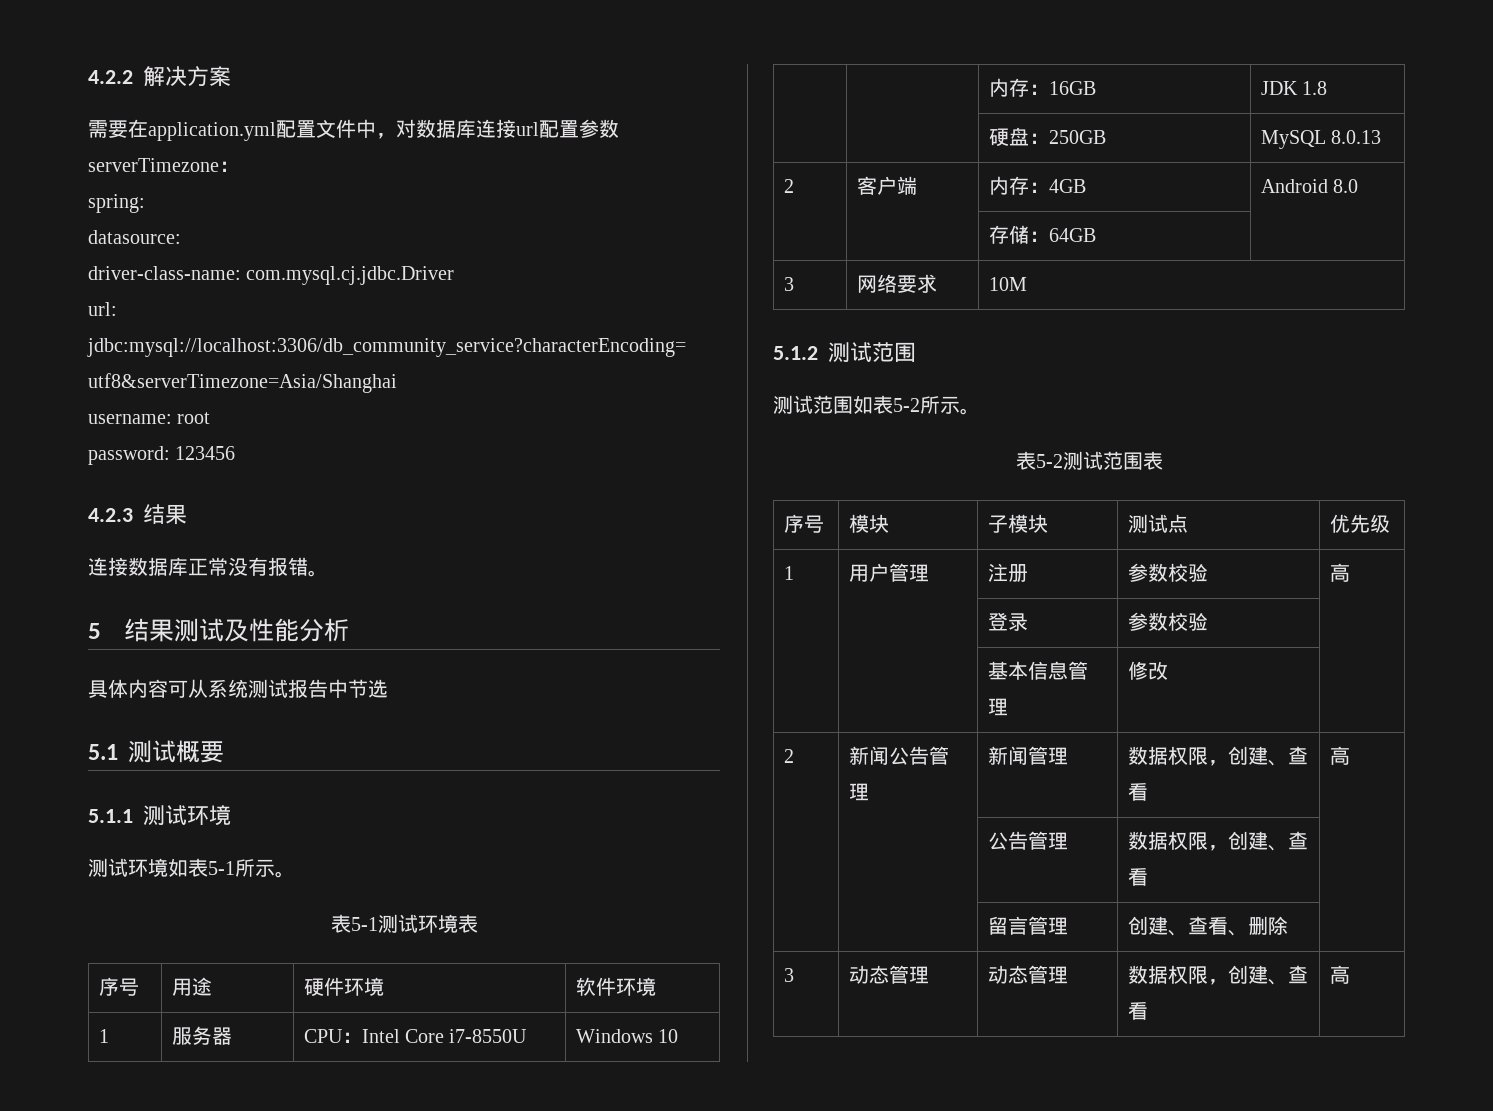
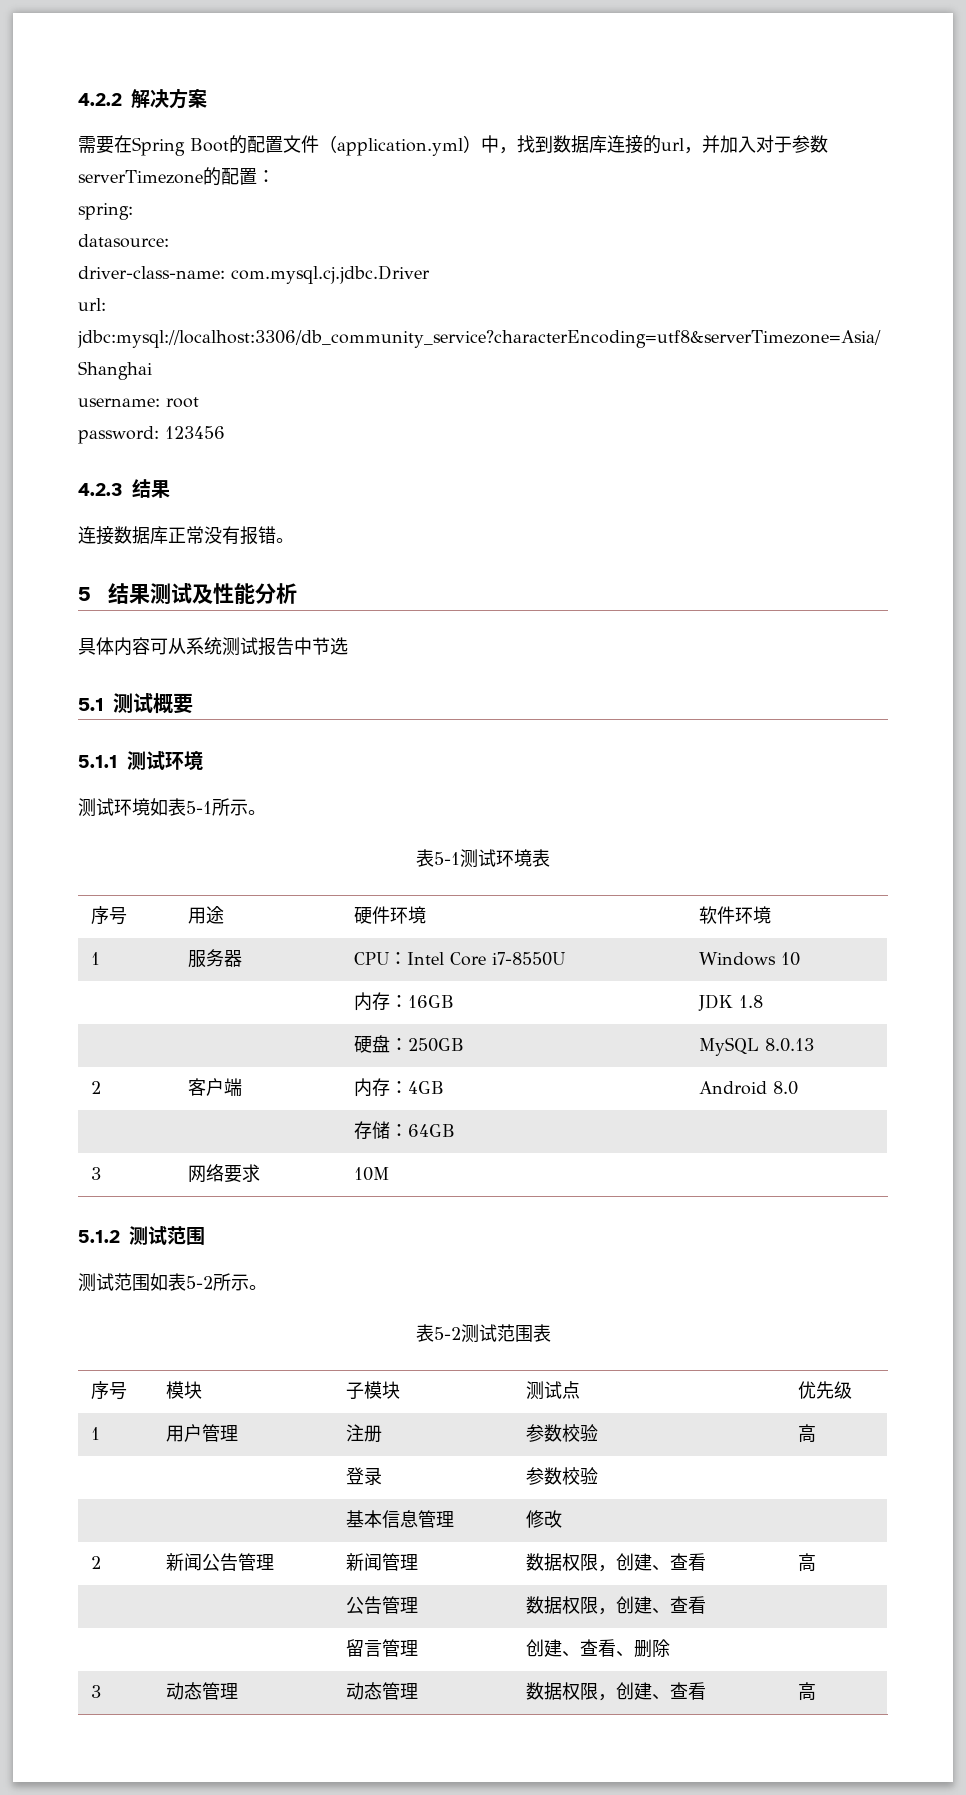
- 需要在application.yml配置文件中，对数据库连接url配置参数serverTimezone：
+ 需要在Spring Boot的配置文件（application.yml）中，找到数据库连接的url，并加入对于参数serverTimezone的配置：

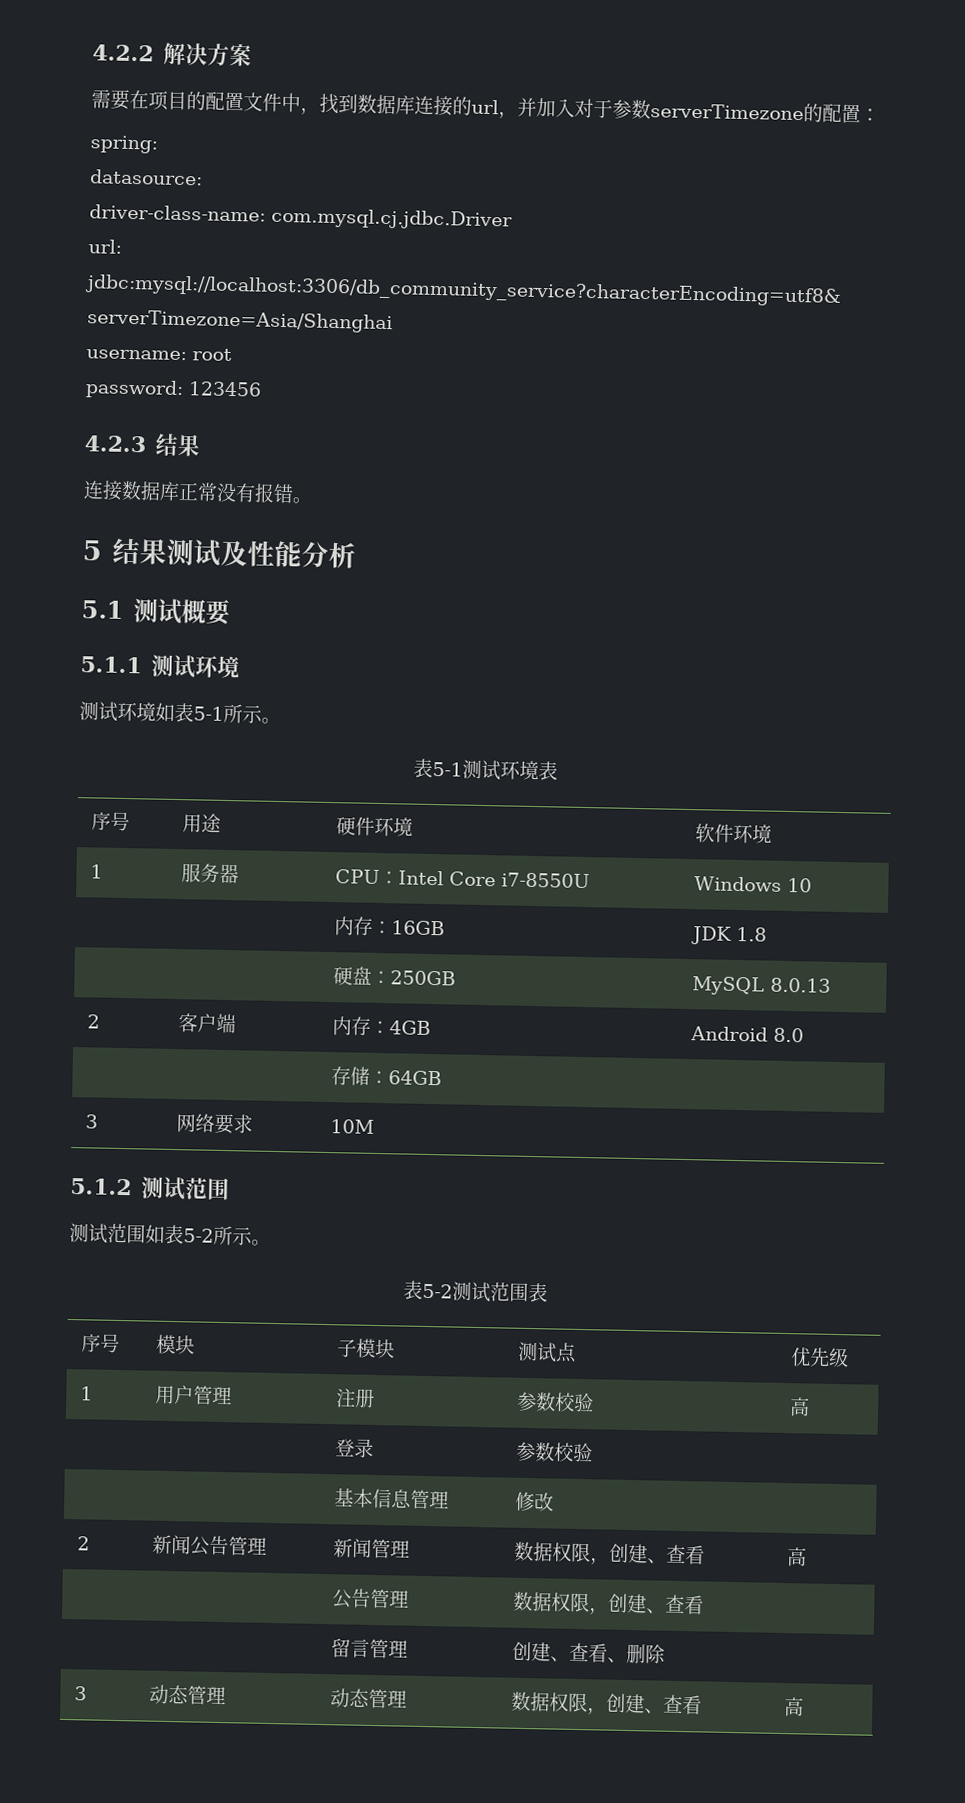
- 需要在Spring Boot的配置文件（application.yml）中，找到数据库连接的url，并加入对于参数serverTimezone的配置：
+ 需要在项目的配置文件中，找到数据库连接的url，并加入对于参数serverTimezone的配置：
- 具体内容可从系统测试报告中节选

